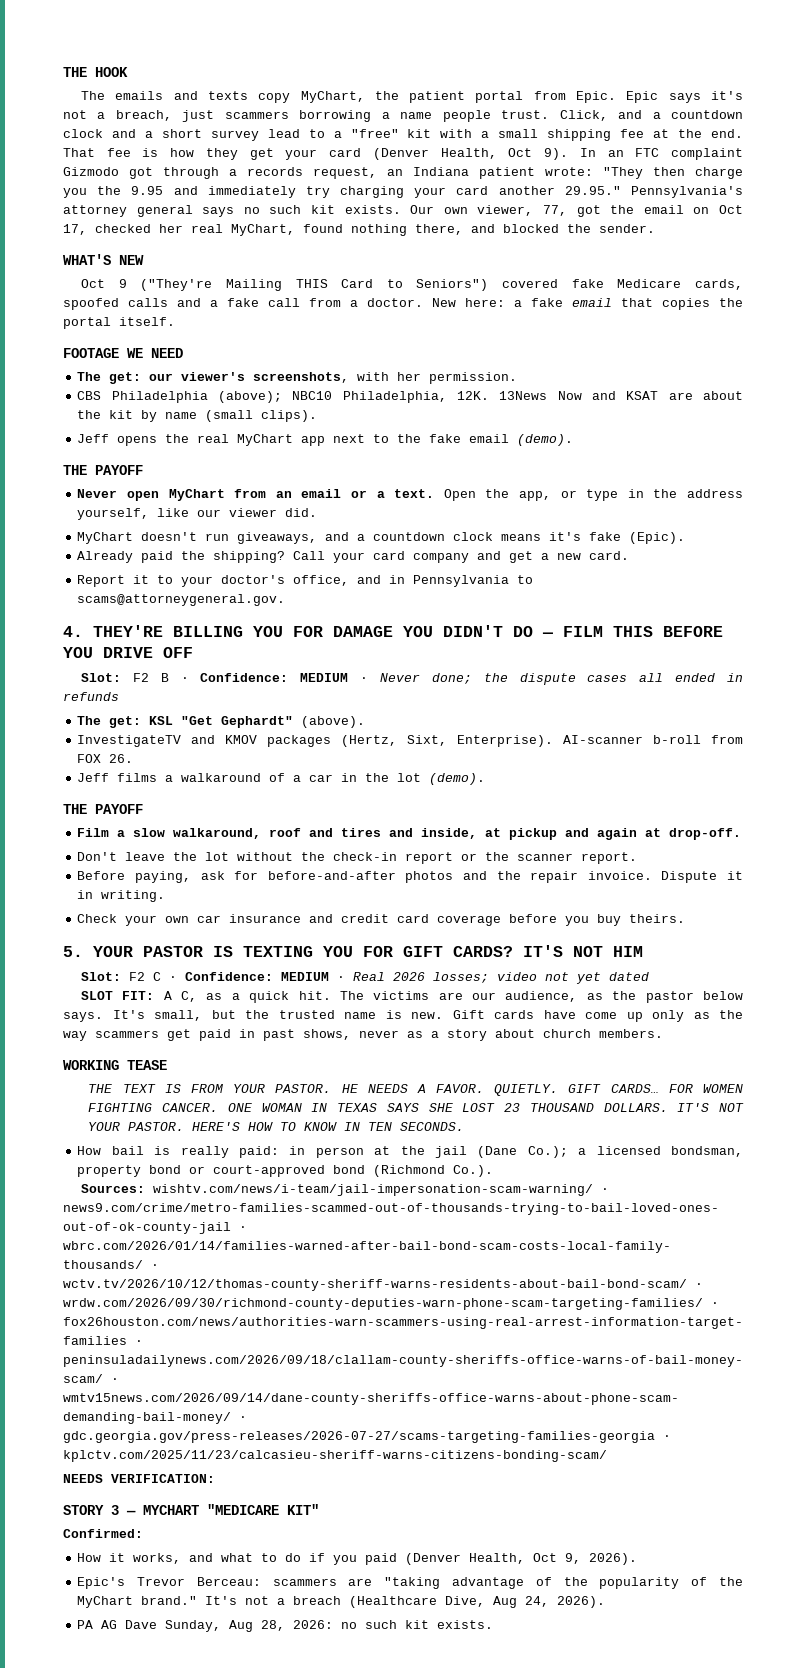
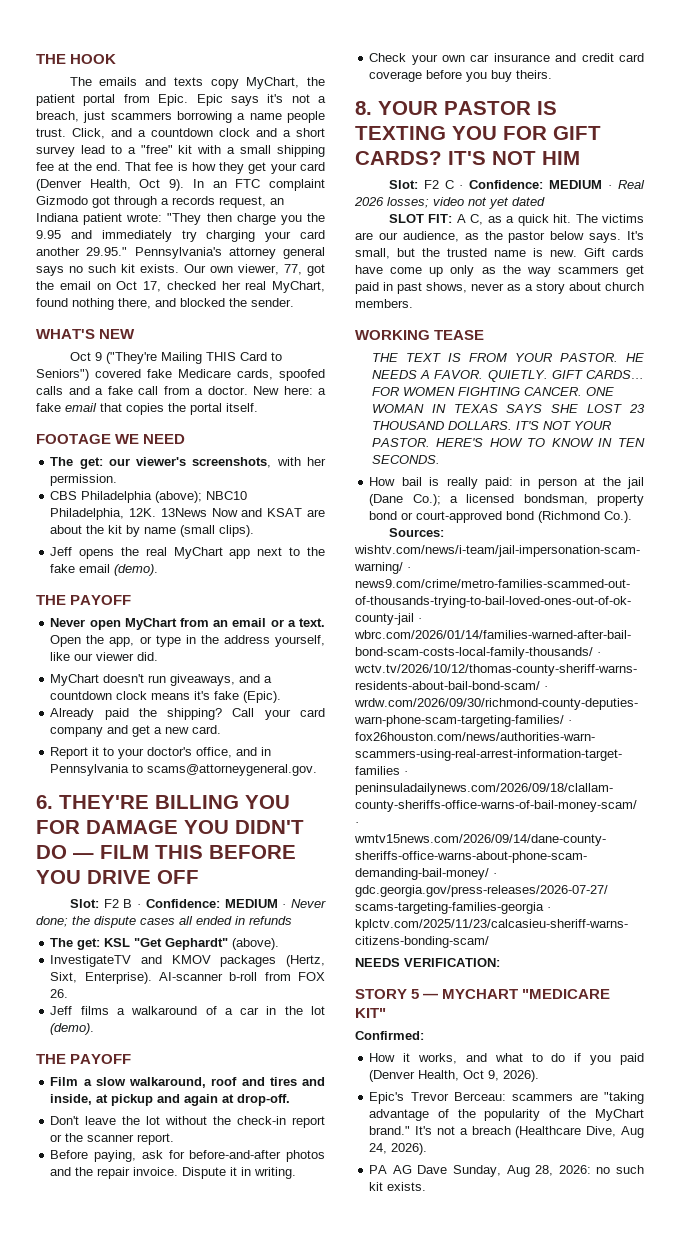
- 4. THEY'RE BILLING YOU FOR DAMAGE YOU DIDN'T DO — FILM THIS BEFORE YOU DRIVE OFF
+ 6. THEY'RE BILLING YOU FOR DAMAGE YOU DIDN'T DO — FILM THIS BEFORE YOU DRIVE OFF
- 5. YOUR PASTOR IS TEXTING YOU FOR GIFT CARDS?
+ 8. YOUR PASTOR IS TEXTING YOU FOR GIFT CARDS?
- STORY 3 — MYCHART "MEDICARE KIT"
+ STORY 5 — MYCHART "MEDICARE KIT"

